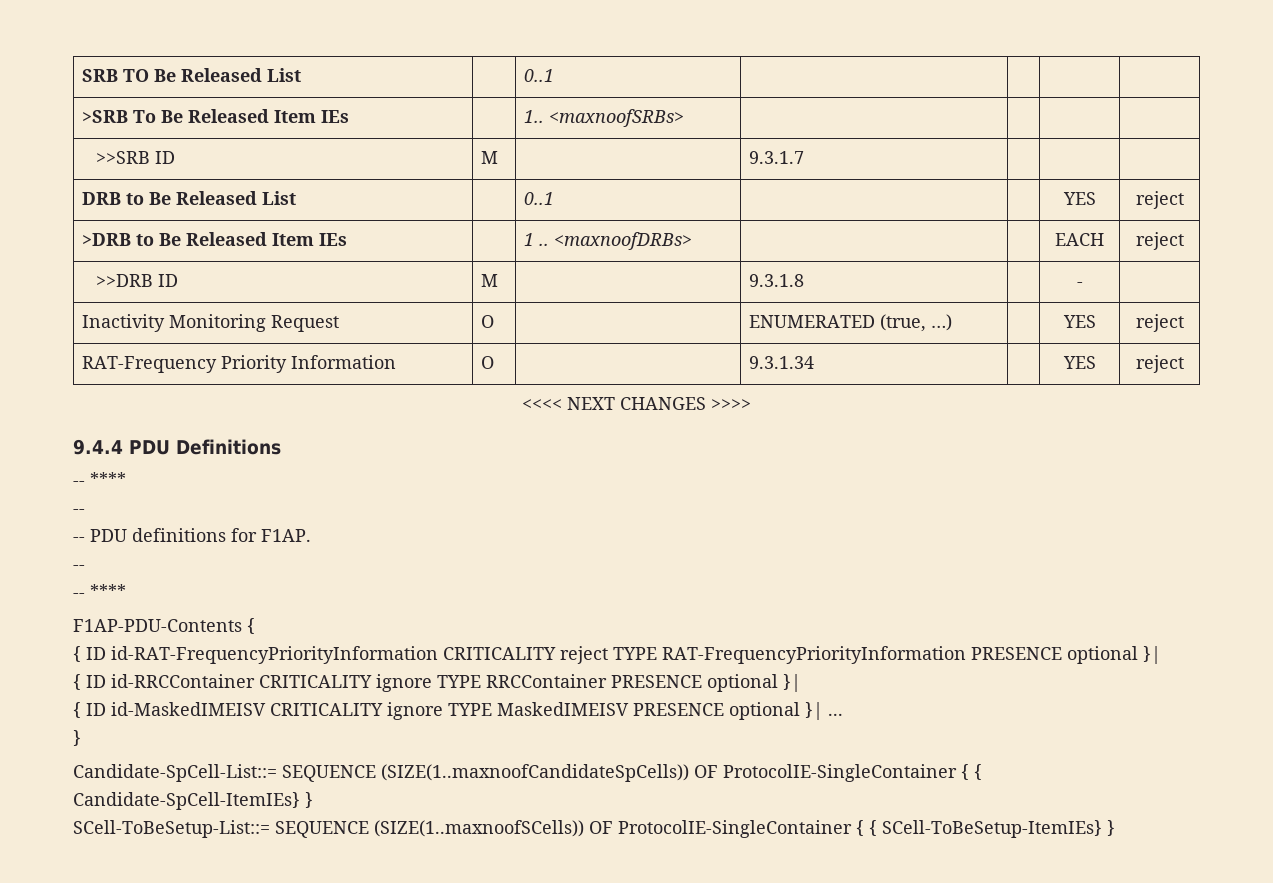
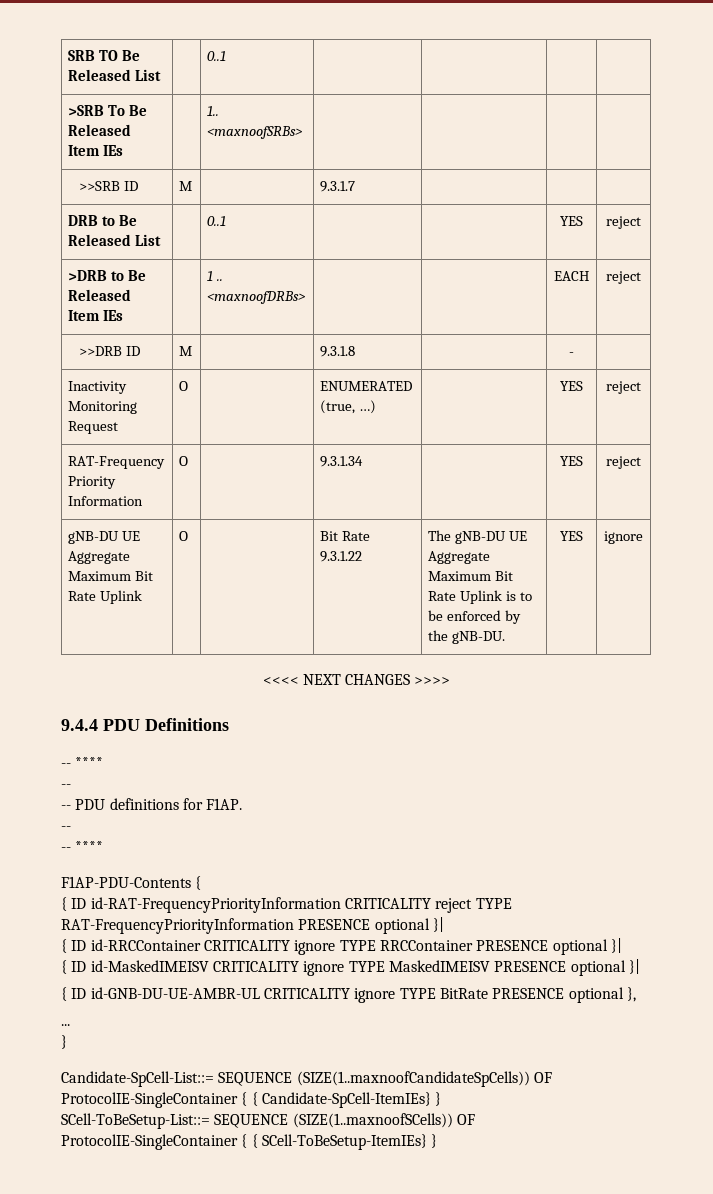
+ gNB-DU UE Aggregate Maximum Bit Rate Uplink | O | | Bit Rate 9.3.1.22 | The gNB-DU UE Aggregate Maximum Bit Rate Uplink is to be enforced by the gNB-DU. | YES | ignore
- { ID id-MaskedIMEISV CRITICALITY ignore TYPE MaskedIMEISV PRESENCE optional }| ...
+ { ID id-MaskedIMEISV CRITICALITY ignore TYPE MaskedIMEISV PRESENCE optional }|
+ { ID id-GNB-DU-UE-AMBR-UL CRITICALITY ignore TYPE BitRate PRESENCE optional },
+ ...

